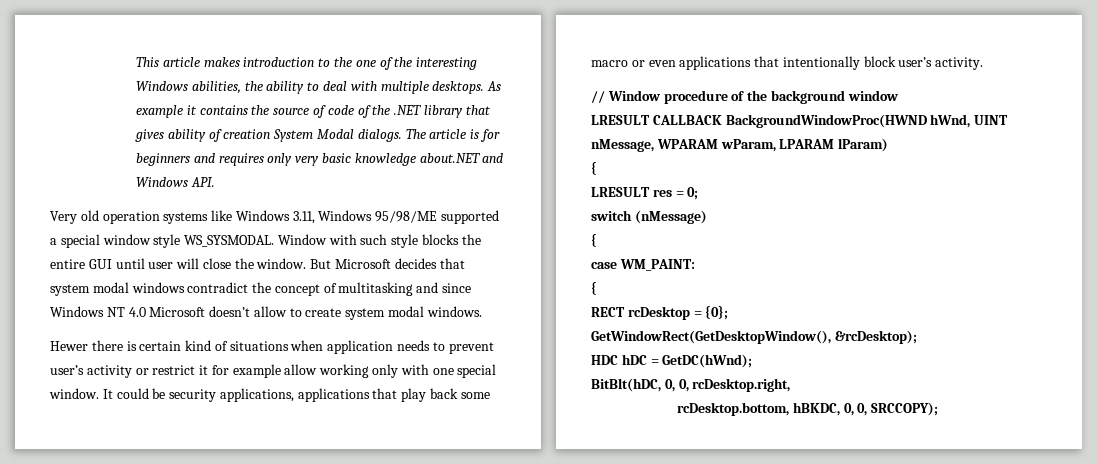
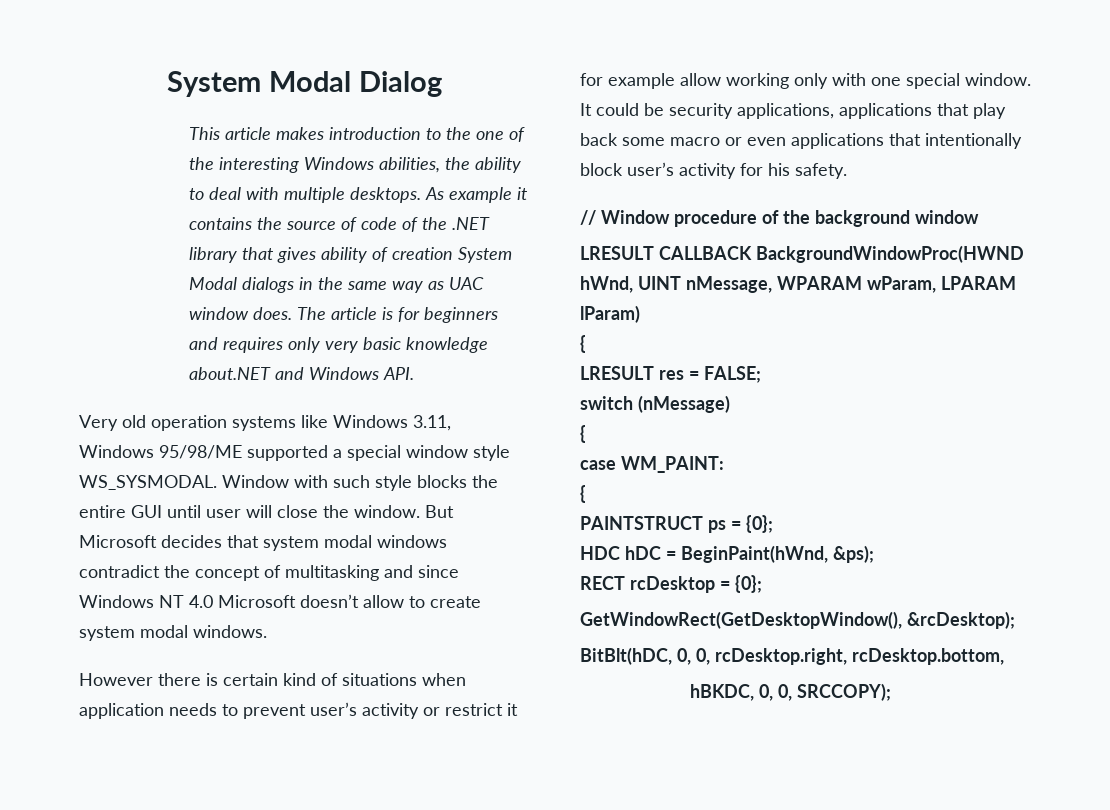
+ System Modal Dialog
- As example it contains the source of code of the .NET library that gives ability of creation System Modal dialogs.
+ As example it contains the source of code of the .NET library that gives ability of creation System Modal dialogs in the same way as UAC window does.
- Hewer there is certain kind of situations when application needs to prevent user’s activity or restrict it for example allow working only with one special window.
+ However there is certain kind of situations when application needs to prevent user’s activity or restrict it for example allow working only with one special window.
- It could be security applications, applications that play back some macro or even applications that intentionally block user’s activity.
+ It could be security applications, applications that play back some macro or even applications that intentionally block user’s activity for his safety.
- LRESULT res = 0;
+ LRESULT res = FALSE;
+ PAINTSTRUCT ps = {0};
+ HDC hDC = BeginPaint(hWnd, &ps);
- HDC hDC = GetDC(hWnd);
- BitBlt(hDC, 0, 0, rcDesktop.right,
- rcDesktop.bottom, hBKDC, 0, 0, SRCCOPY);
+ BitBlt(hDC, 0, 0, rcDesktop.right, rcDesktop.bottom,
+ hBKDC, 0, 0, SRCCOPY);

